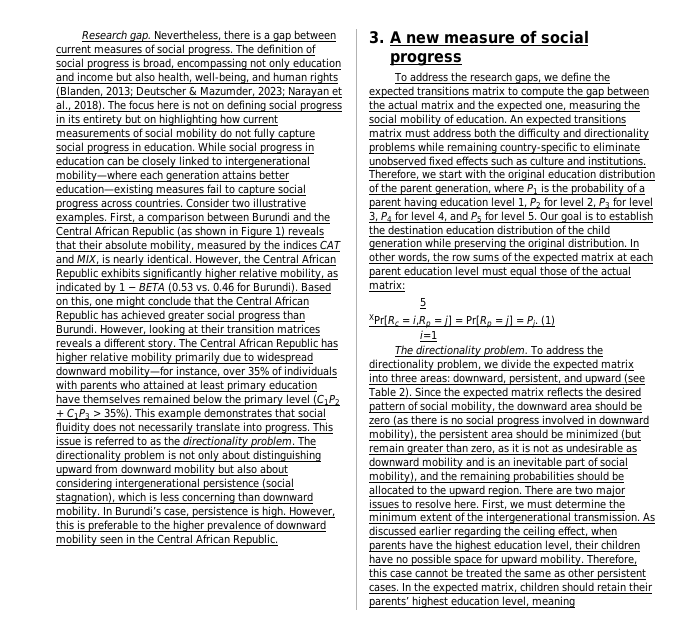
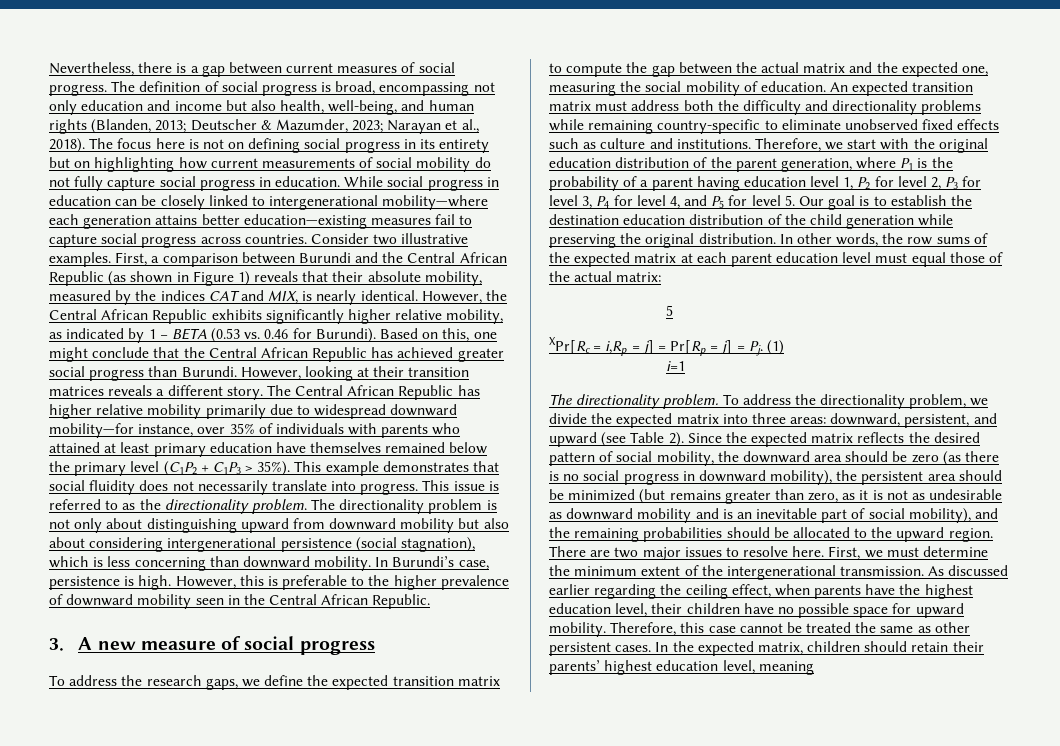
- Research gap.
- To address the research gaps, we define the expected transitions matrix to compute the gap between the actual matrix and the expected one, measuring the social mobility of education.
+ To address the research gaps, we define the expected transition matrix to compute the gap between the actual matrix and the expected one, measuring the social mobility of education.
- An expected transitions matrix must address both the difficulty and directionality problems while remaining country-specific to eliminate unobserved fixed effects such as culture and institutions.
+ An expected transition matrix must address both the difficulty and directionality problems while remaining country-specific to eliminate unobserved fixed effects such as culture and institutions.
- Since the expected matrix reflects the desired pattern of social mobility, the downward area should be zero (as there is no social progress involved in downward mobility), the persistent area should be minimized (but remain greater than zero, as it is not as undesirable as downward mobility and is an inevitable part of social mobility), and the remaining probabilities should be allocated to the upward region.
+ Since the expected matrix reflects the desired pattern of social mobility, the downward area should be zero (as there is no social progress in downward mobility), the persistent area should be minimized (but remains greater than zero, as it is not as undesirable as downward mobility and is an inevitable part of social mobility), and the remaining probabilities should be allocated to the upward region.

